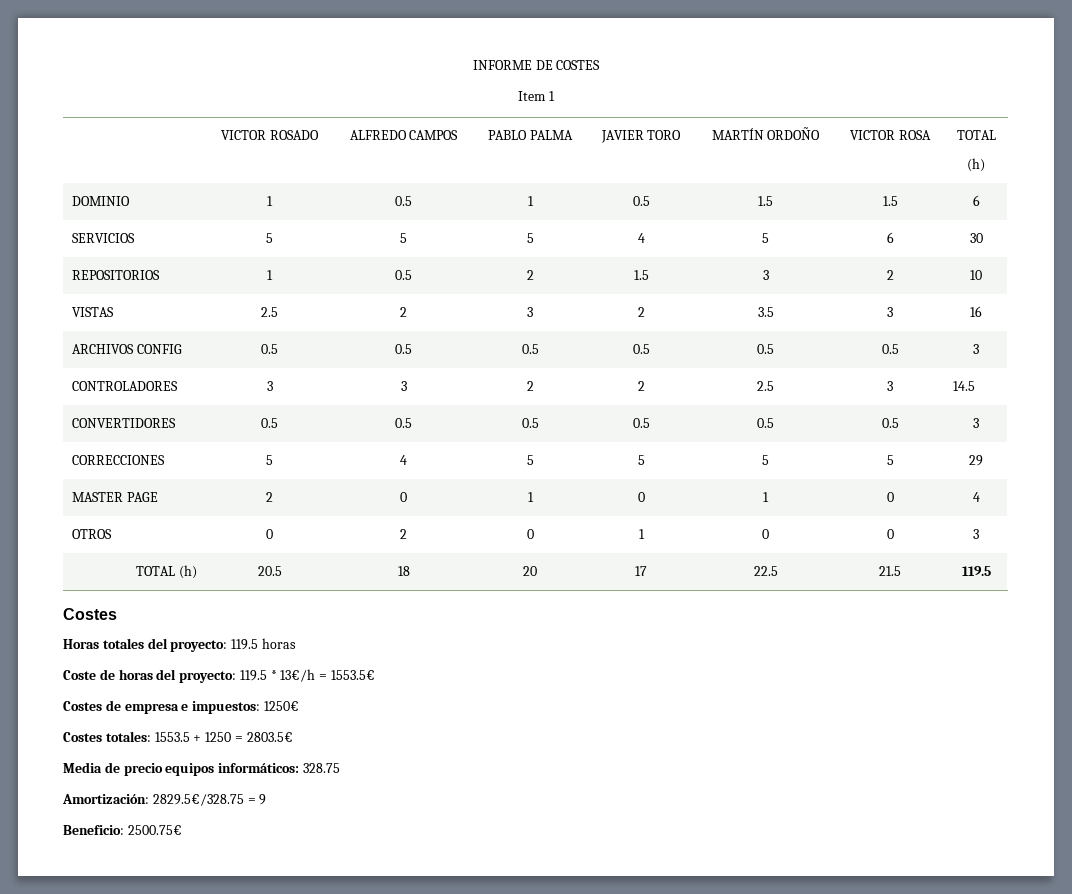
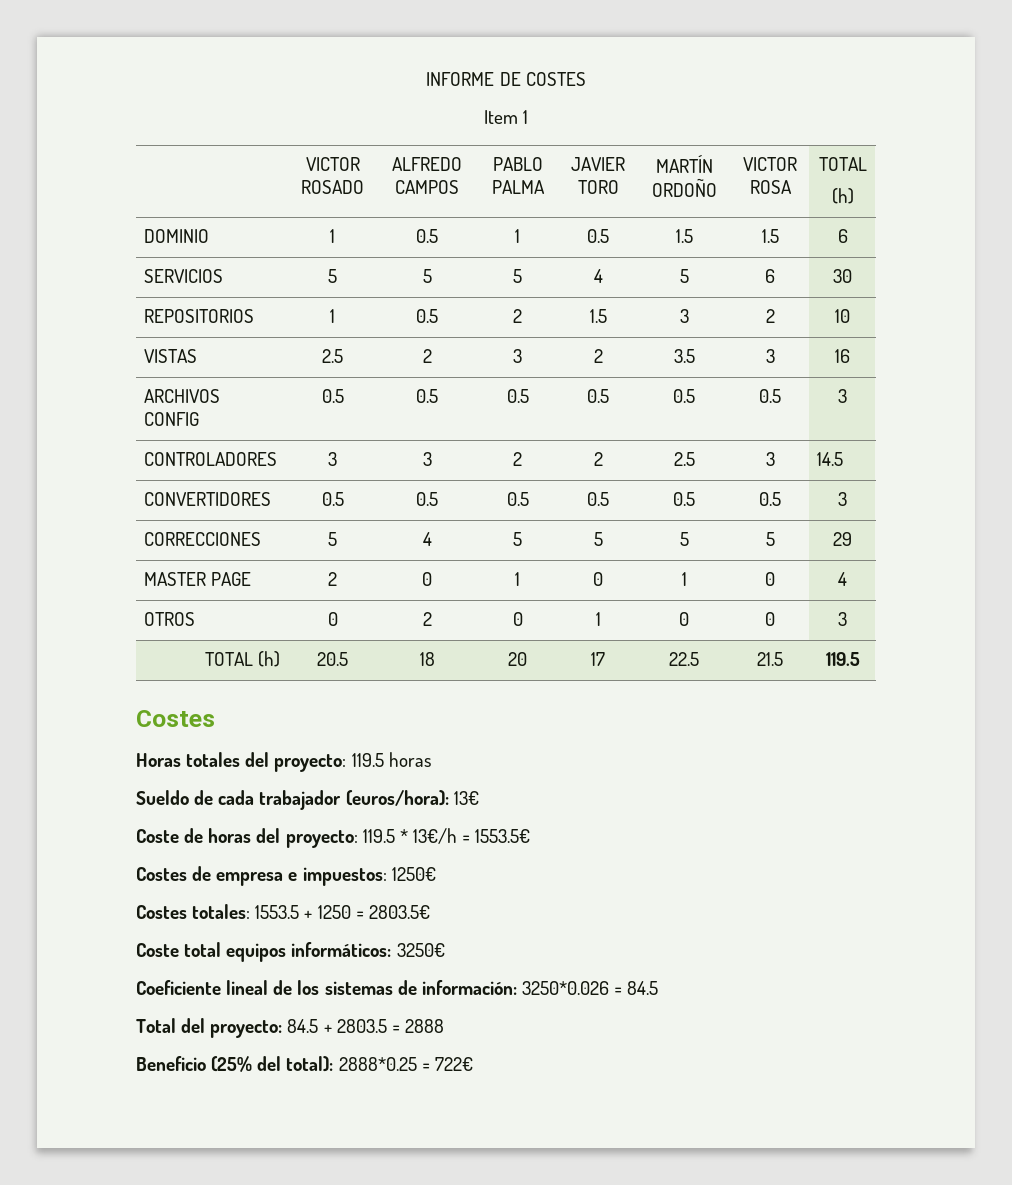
+ Sueldo de cada trabajador (euros/hora): 13€
- Media de precio equipos informáticos: 328.75
- Amortización: 2829.5€/328.75 = 9
- Beneficio: 2500.75€
+ Coste total equipos informáticos: 3250€
+ Coeficiente lineal de los sistemas de información: 3250*0.026 = 84.5
+ Total del proyecto: 84.5 + 2803.5 = 2888
+ Beneficio (25% del total): 2888*0.25 = 722€

